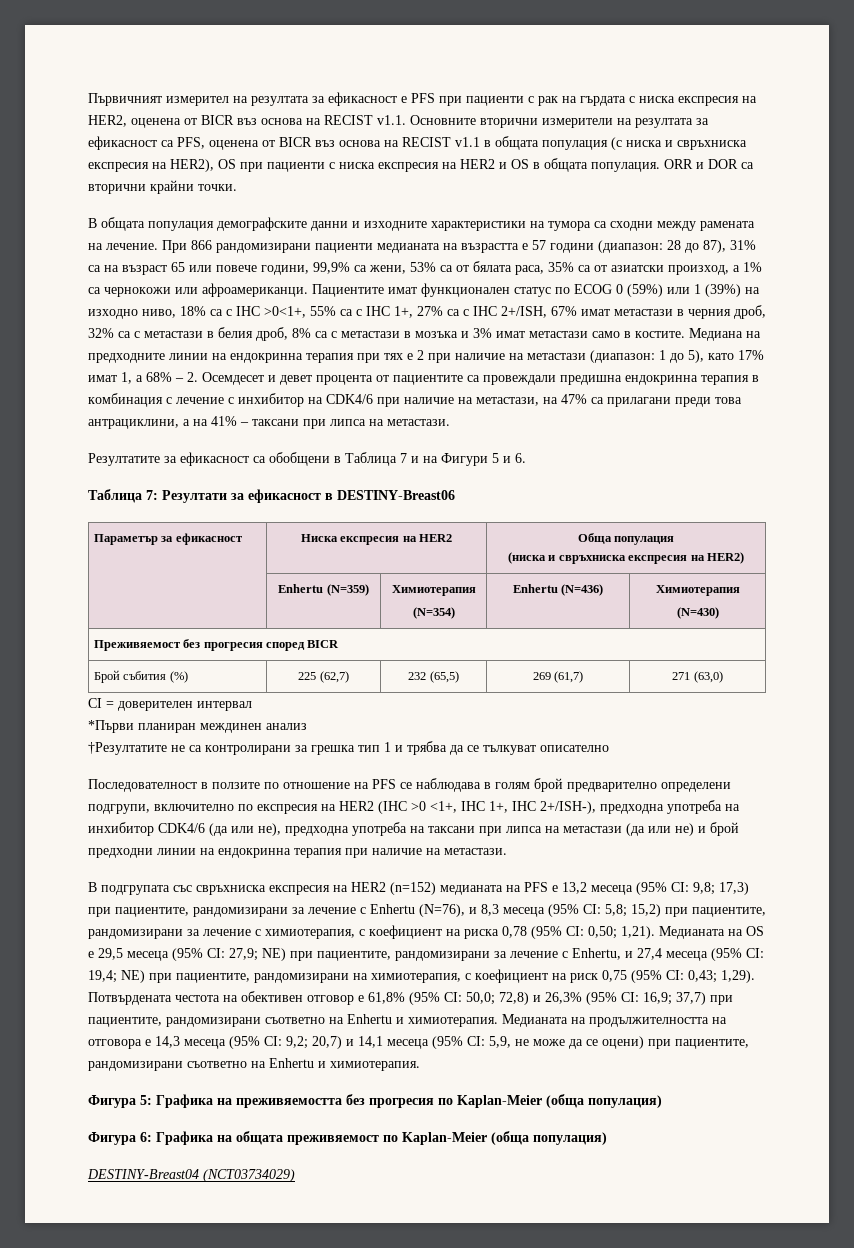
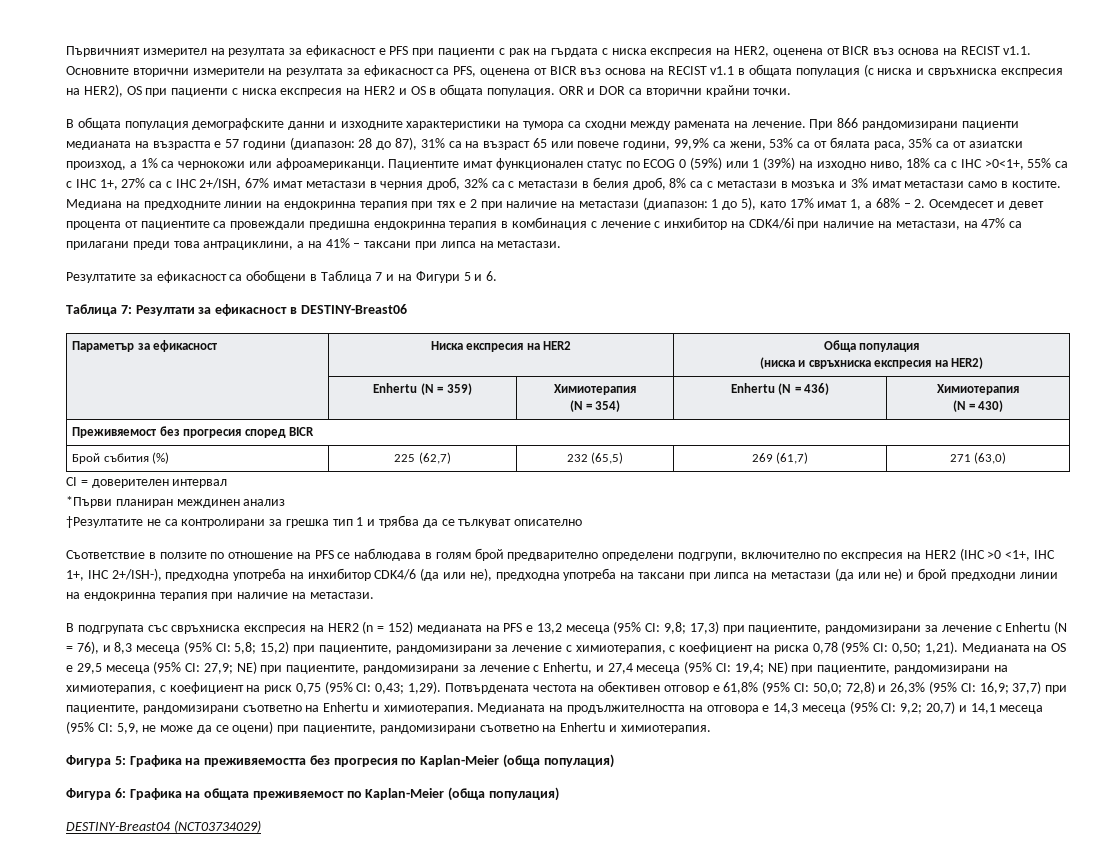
- 1 до 5), като 17% имат 1, а 68% – 2. Осемдесет и девет процента от пациентите са провеждали предишна ендокринна терапия в комбинация с лечение с инхибитор на CDK4/6 при наличие на метастази, на 47% са прилагани преди това антрациклини, а на 41% – таксани при липса на метастази.
+ 1 до 5), като 17% имат 1, а 68% – 2. Осемдесет и девет процента от пациентите са провеждали предишна ендокринна терапия в комбинация с лечение с инхибитор на CDK4/6i при наличие на метастази, на 47% са прилагани преди това антрациклини, а на 41% – таксани при липса на метастази.
- | Enhertu (N=359) | Химиотерапия
- (N=354) | Enhertu (N=436) | Химиотерапия
- (N=430)
+ | Enhertu (N = 359) | Химиотерапия
+ (N = 354) | Enhertu (N = 436) | Химиотерапия
+ (N = 430)
- Последователност в ползите по отношение на PFS се наблюдава в голям брой предварително определени подгрупи, включително по експресия на HER2 (IHC >0 <1+, IHC 1+, IHC 2+/ISH-), предходна употреба на инхибитор CDK4/6 (да или не), предходна употреба на таксани при липса на метастази (да или не) и брой предходни линии на ендокринна терапия при наличие на метастази.
+ Съответствие в ползите по отношение на PFS се наблюдава в голям брой предварително определени подгрупи, включително по експресия на HER2 (IHC >0 <1+, IHC 1+, IHC 2+/ISH-), предходна употреба на инхибитор CDK4/6 (да или не), предходна употреба на таксани при липса на метастази (да или не) и брой предходни линии на ендокринна терапия при наличие на метастази.
- В подгрупата със свръхниска експресия на HER2 (n=152) медианата на PFS е 13,2 месеца (95% CI: 9,8; 17,3) при пациентите, рандомизирани за лечение с Enhertu (N=76), и 8,3 месеца (95% CI: 5,8; 15,2) при пациентите, рандомизирани за лечение с химиотерапия, с коефициент на риска 0,78 (95% CI: 0,50; 1,21).
+ В подгрупата със свръхниска експресия на HER2 (n = 152) медианата на PFS е 13,2 месеца (95% CI: 9,8; 17,3) при пациентите, рандомизирани за лечение с Enhertu (N = 76), и 8,3 месеца (95% CI: 5,8; 15,2) при пациентите, рандомизирани за лечение с химиотерапия, с коефициент на риска 0,78 (95% CI: 0,50; 1,21).

